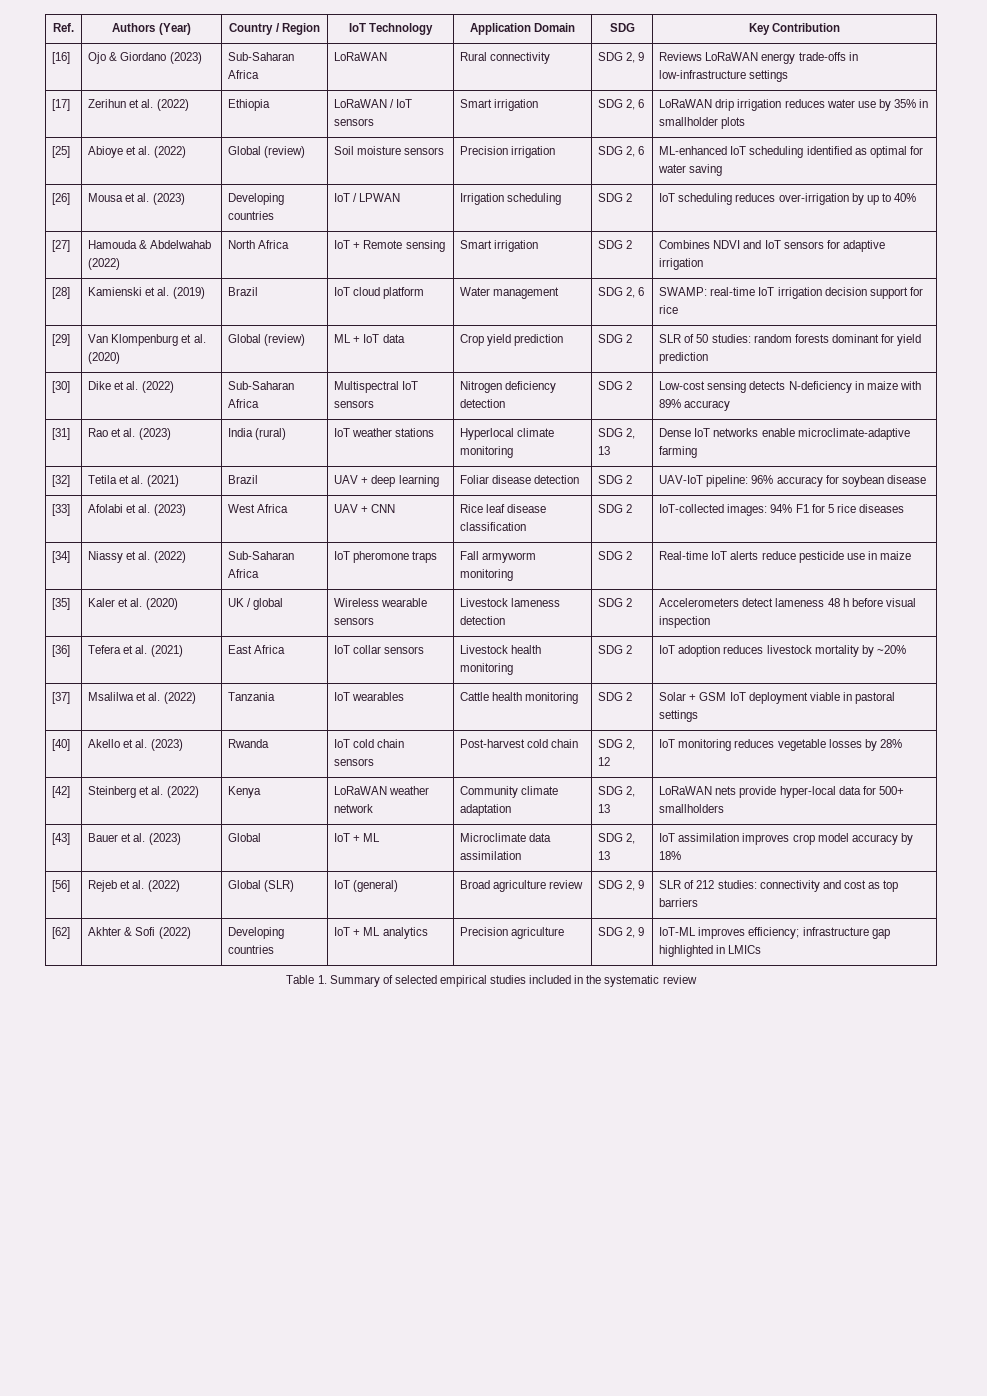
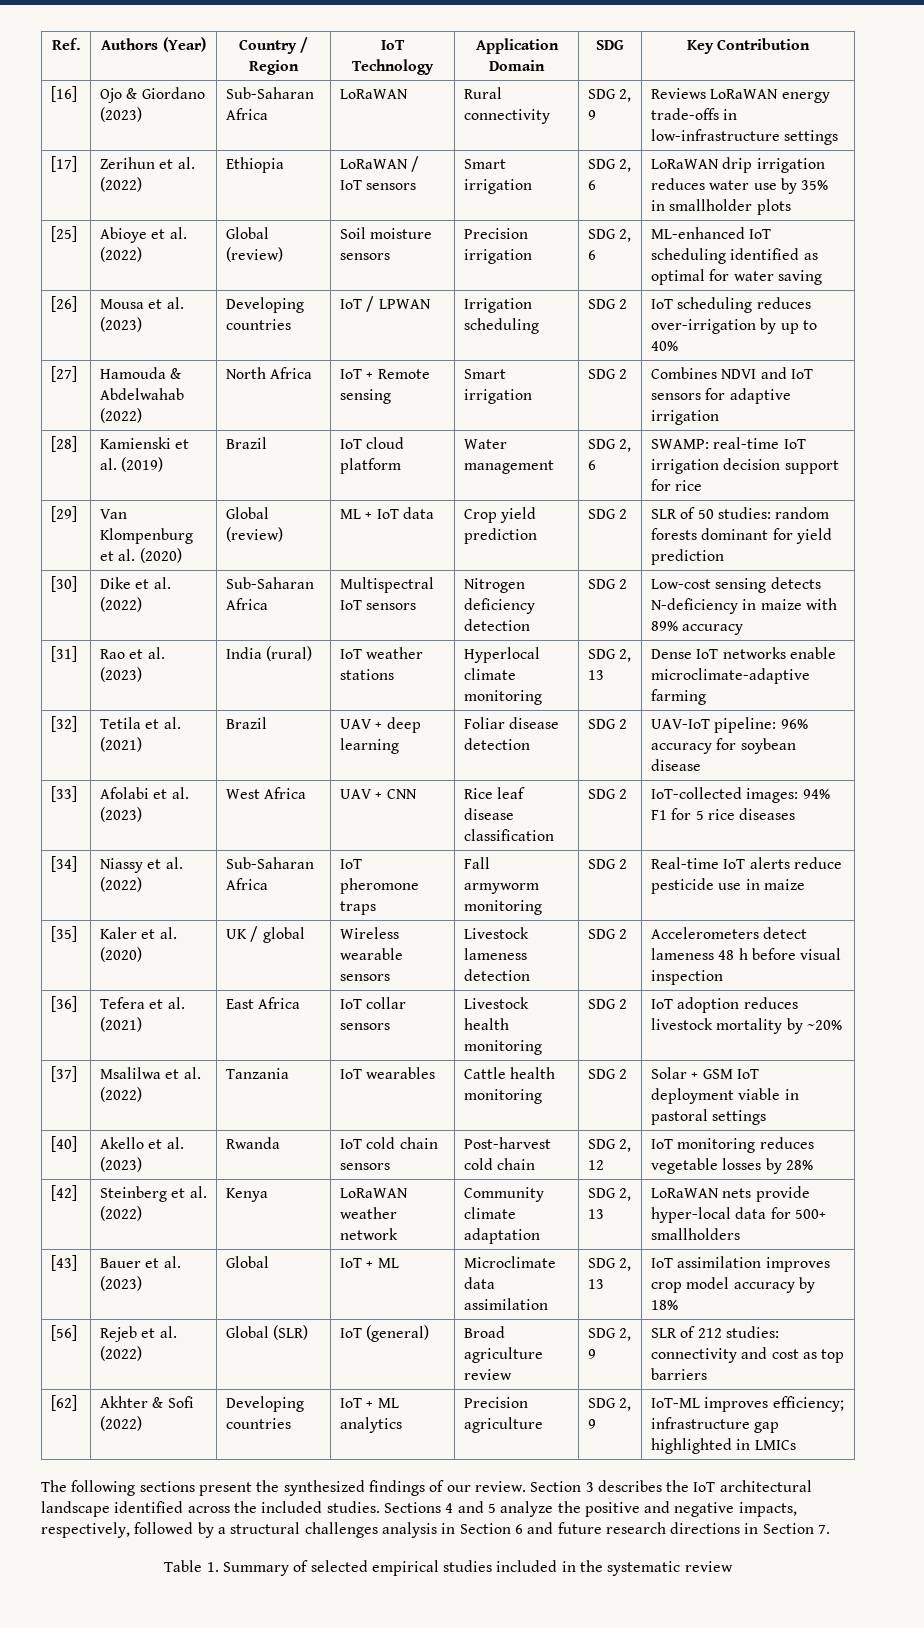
+ The following sections present the synthesized findings of our review. Section 3 describes the IoT architectural landscape identified across the included studies. Sections 4 and 5 analyze the positive and negative impacts, respectively, followed by a structural challenges analysis in Section 6 and future research directions in Section 7.

